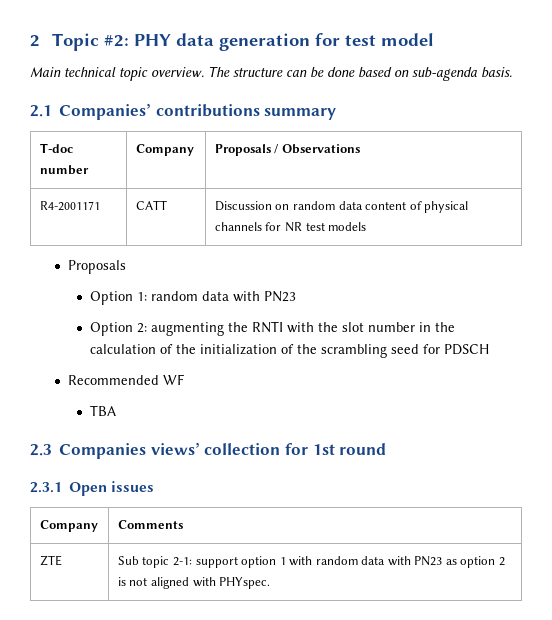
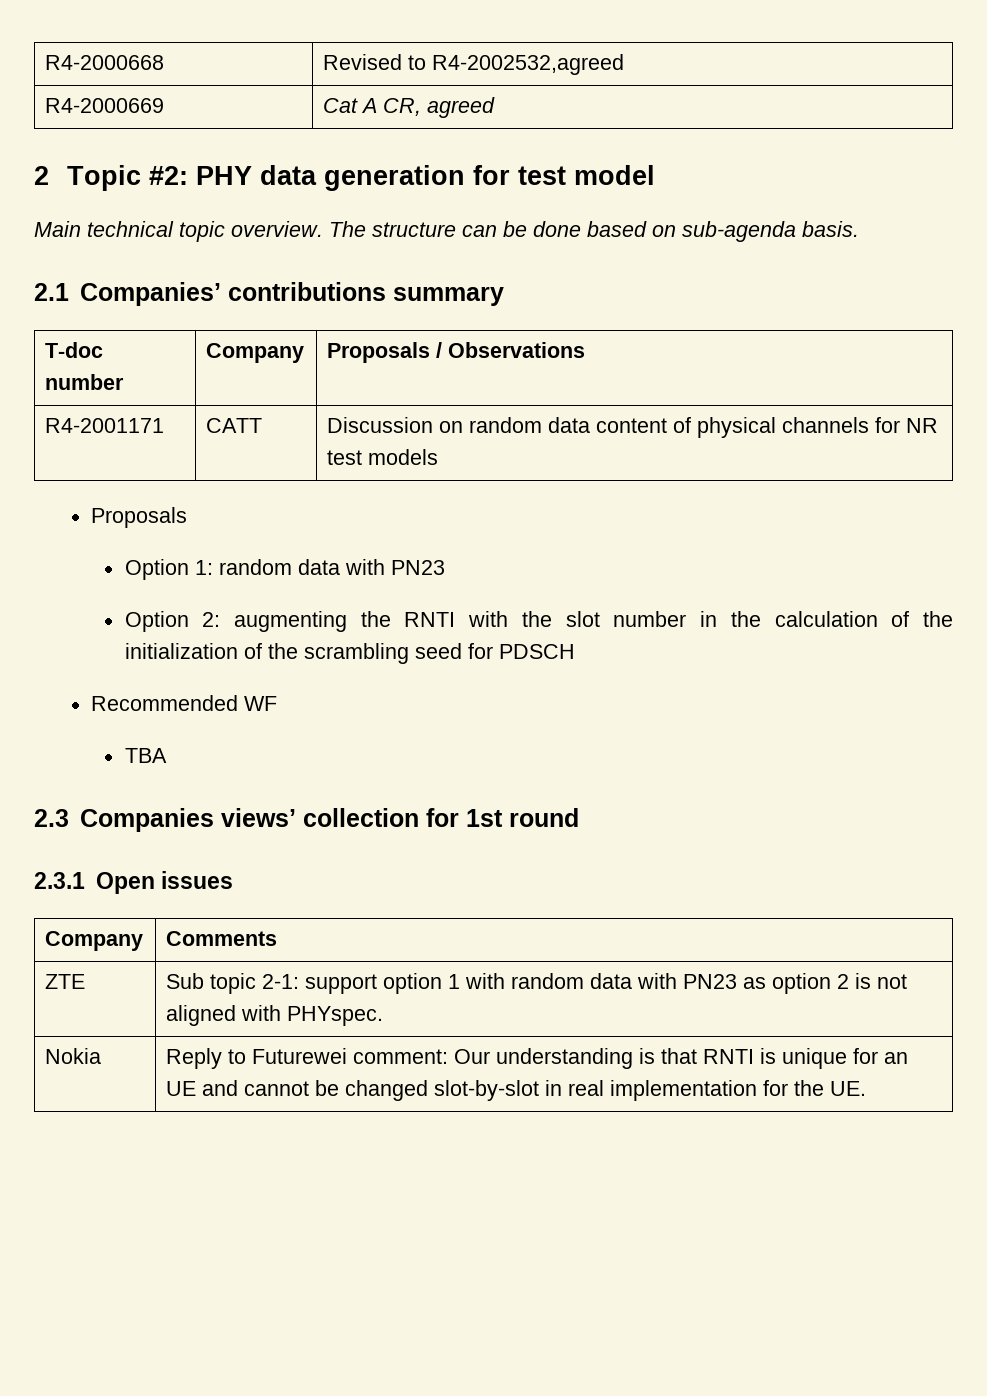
+ R4-2000668 | Revised to R4-2002532,agreed
+ R4-2000669 | Cat A CR, agreed
+ Nokia | Reply to Futurewei comment: Our understanding is that RNTI is unique for an UE and cannot be changed slot-by-slot in real implementation for the UE.

